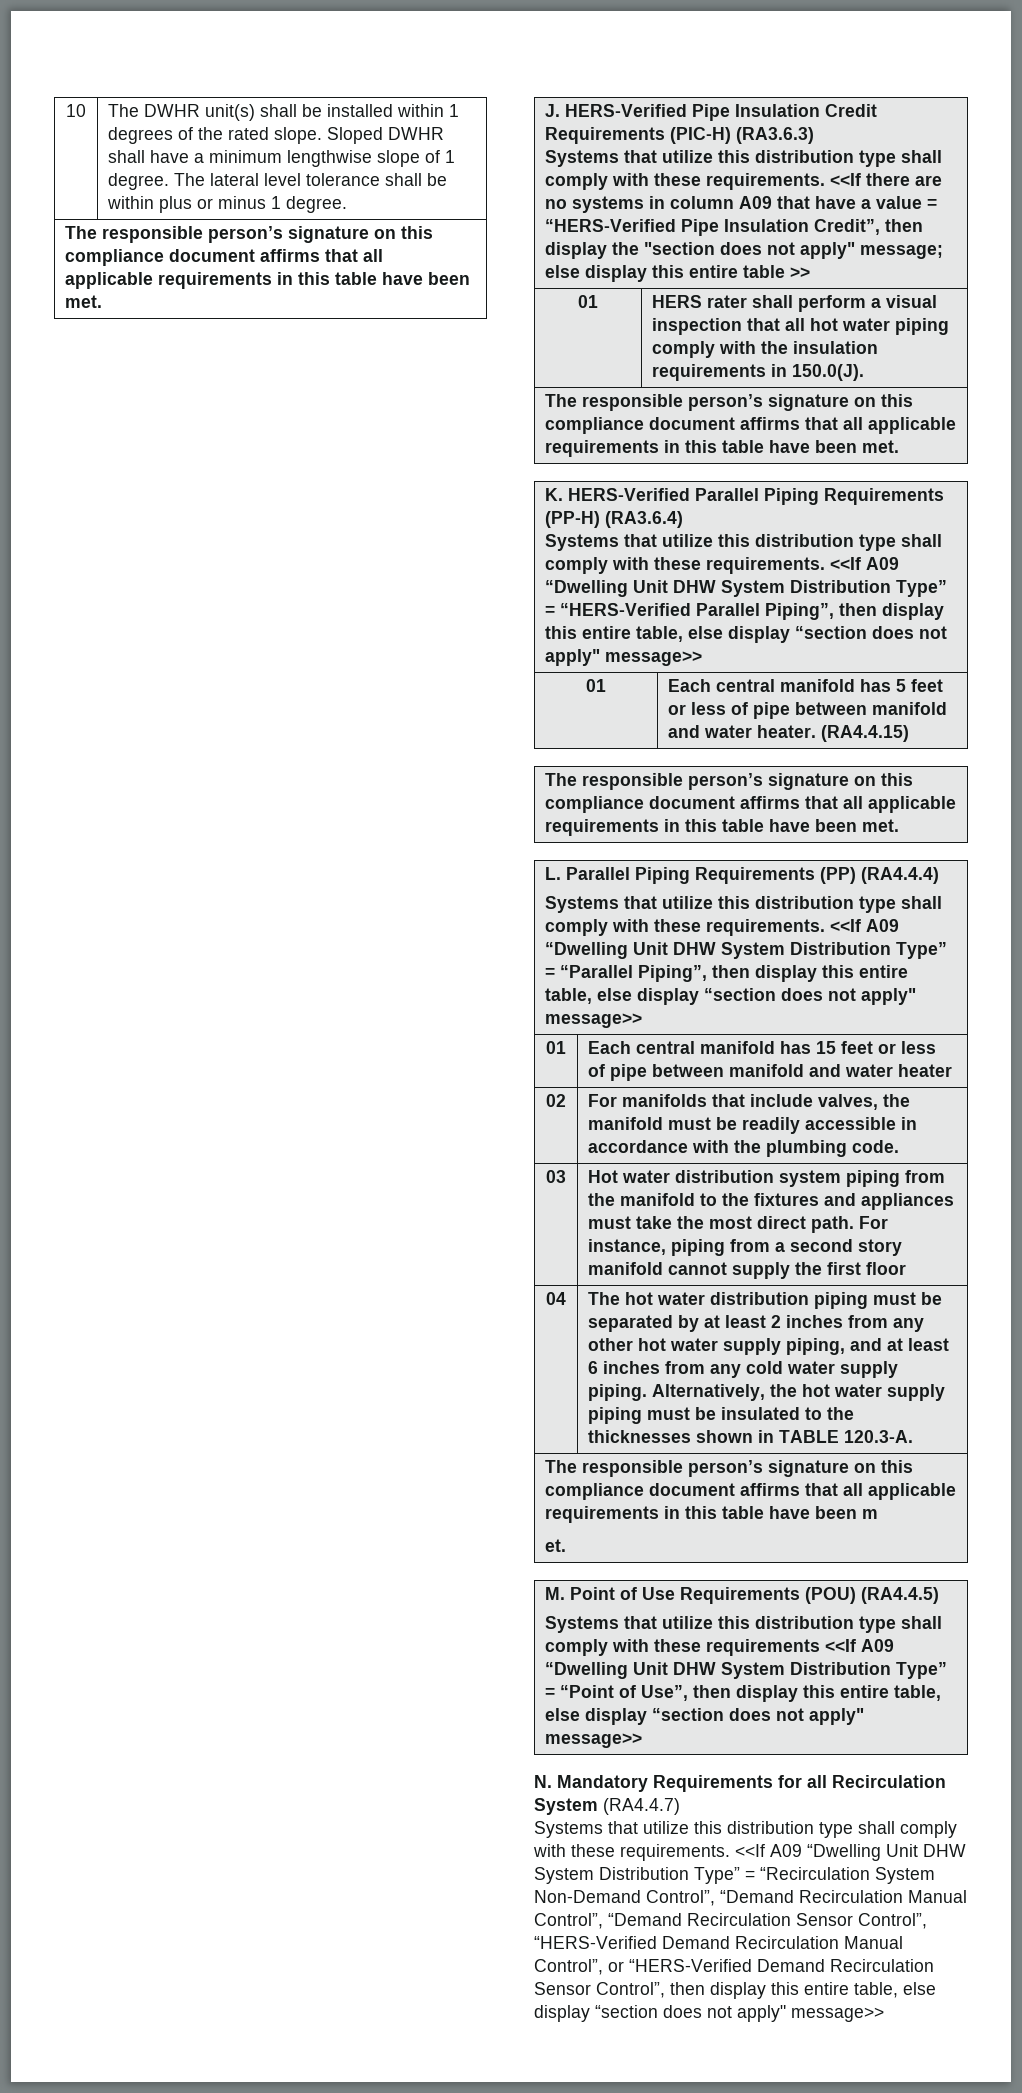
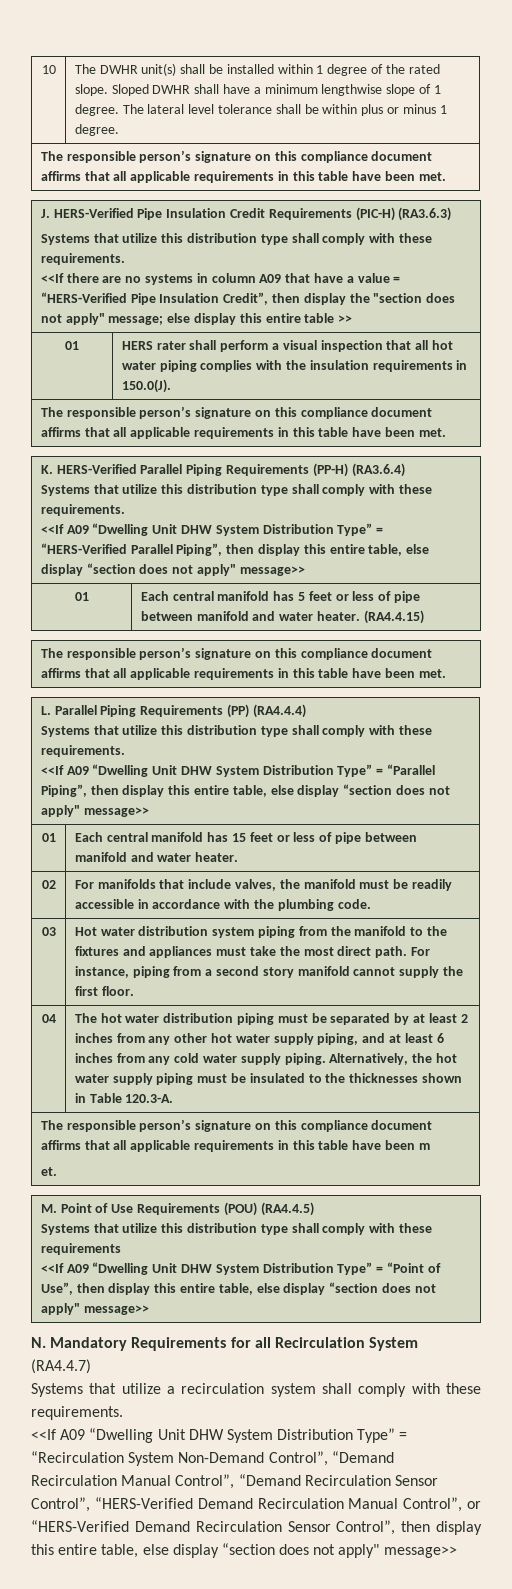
- 10 | The DWHR unit(s) shall be installed within 1 degrees of the rated slope. Sloped DWHR shall have a minimum lengthwise slope of 1 degree. The lateral level tolerance shall be within plus or minus 1 degree.
+ 10 | The DWHR unit(s) shall be installed within 1 degree of the rated slope. Sloped DWHR shall have a minimum lengthwise slope of 1 degree. The lateral level tolerance shall be within plus or minus 1 degree.
  J. HERS-Verified Pipe Insulation Credit Requirements (PIC-H) (RA3.6.3)
- Systems that utilize this distribution type shall comply with these requirements. <<If there are no systems in column A09 that have a value = “HERS-Verified Pipe Insulation Credit”, then display the "section does not apply" message; else display this entire table >>
+ Systems that utilize this distribution type shall comply with these requirements.
+ <<If there are no systems in column A09 that have a value = “HERS-Verified Pipe Insulation Credit”, then display the "section does not apply" message; else display this entire table >>
- 01 | HERS rater shall perform a visual inspection that all hot water piping comply with the insulation requirements in 150.0(J).
+ 01 | HERS rater shall perform a visual inspection that all hot water piping complies with the insulation requirements in 150.0(J).
  K. HERS-Verified Parallel Piping Requirements (PP-H) (RA3.6.4)
- Systems that utilize this distribution type shall comply with these requirements. <<If A09 “Dwelling Unit DHW System Distribution Type” = “HERS-Verified Parallel Piping”, then display this entire table, else display “section does not apply" message>>
+ Systems that utilize this distribution type shall comply with these requirements.
+ <<If A09 “Dwelling Unit DHW System Distribution Type” = “HERS-Verified Parallel Piping”, then display this entire table, else display “section does not apply" message>>
  L. Parallel Piping Requirements (PP) (RA4.4.4)
- Systems that utilize this distribution type shall comply with these requirements. <<If A09 “Dwelling Unit DHW System Distribution Type” = “Parallel Piping”, then display this entire table, else display “section does not apply" message>>
+ Systems that utilize this distribution type shall comply with these requirements.
+ <<If A09 “Dwelling Unit DHW System Distribution Type” = “Parallel Piping”, then display this entire table, else display “section does not apply" message>>
- 01 | Each central manifold has 15 feet or less of pipe between manifold and water heater
+ 01 | Each central manifold has 15 feet or less of pipe between manifold and water heater.
- 03 | Hot water distribution system piping from the manifold to the fixtures and appliances must take the most direct path. For instance, piping from a second story manifold cannot supply the first floor
+ 03 | Hot water distribution system piping from the manifold to the fixtures and appliances must take the most direct path. For instance, piping from a second story manifold cannot supply the first floor.
- Alternatively, the hot water supply piping must be insulated to the thicknesses shown in TABLE 120.3-A.
+ Alternatively, the hot water supply piping must be insulated to the thicknesses shown in Table 120.3-A.
- Systems that utilize this distribution type shall comply with these requirements <<If A09 “Dwelling Unit DHW System Distribution Type” = “Point of Use”, then display this entire table, else display “section does not apply" message>>
+ Systems that utilize this distribution type shall comply with these requirements
+ <<If A09 “Dwelling Unit DHW System Distribution Type” = “Point of Use”, then display this entire table, else display “section does not apply" message>>
- Systems that utilize this distribution type shall comply with these requirements. <<If A09 “Dwelling Unit DHW System Distribution Type” = “Recirculation System Non-Demand Control”, “Demand Recirculation Manual Control”, “Demand Recirculation Sensor Control”, “HERS-Verified Demand Recirculation Manual Control”, or “HERS-Verified Demand Recirculation Sensor Control”, then display this entire table, else display “section does not apply" message>>
+ Systems that utilize a recirculation system shall comply with these requirements.
+ <<If A09 “Dwelling Unit DHW System Distribution Type” = “Recirculation System Non-Demand Control”, “Demand Recirculation Manual Control”, “Demand Recirculation Sensor Control”, “HERS-Verified Demand Recirculation Manual Control”, or “HERS-Verified Demand Recirculation Sensor Control”, then display this entire table, else display “section does not apply" message>>

